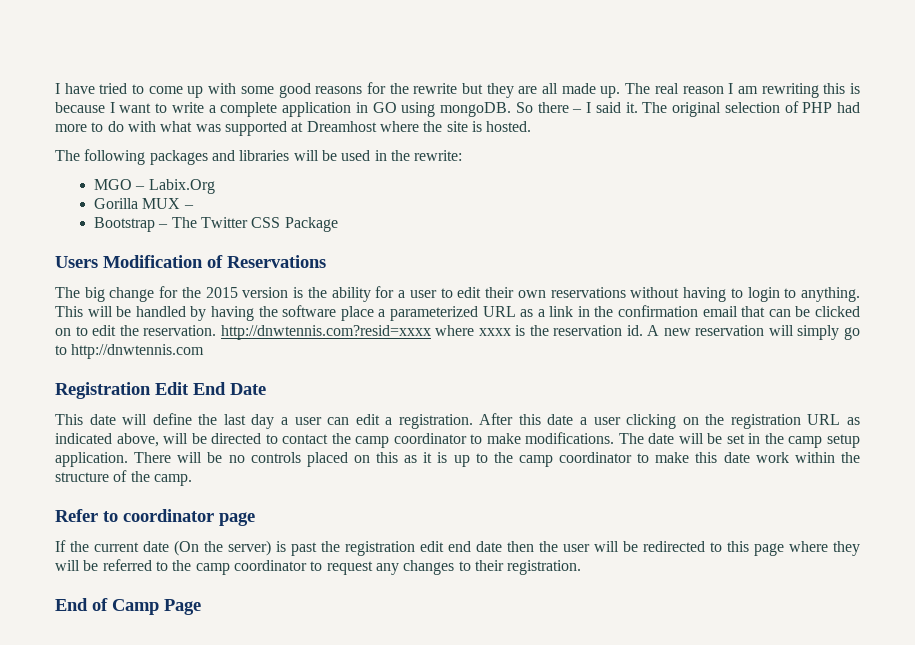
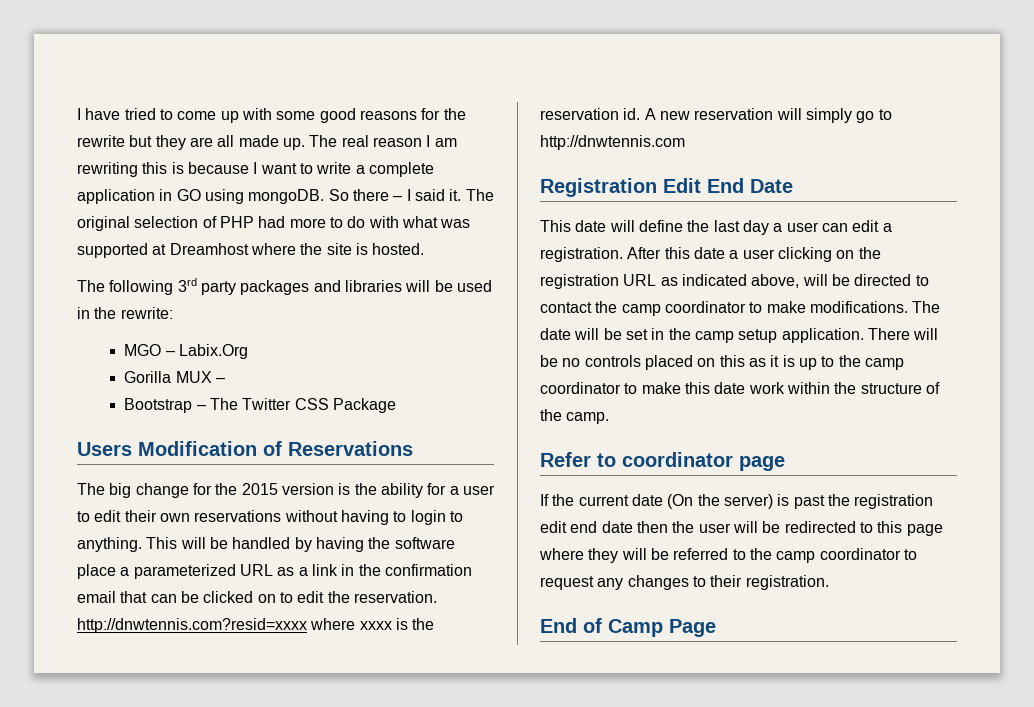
- The following packages and libraries will be used in the rewrite:
+ The following 3rd party packages and libraries will be used in the rewrite:

